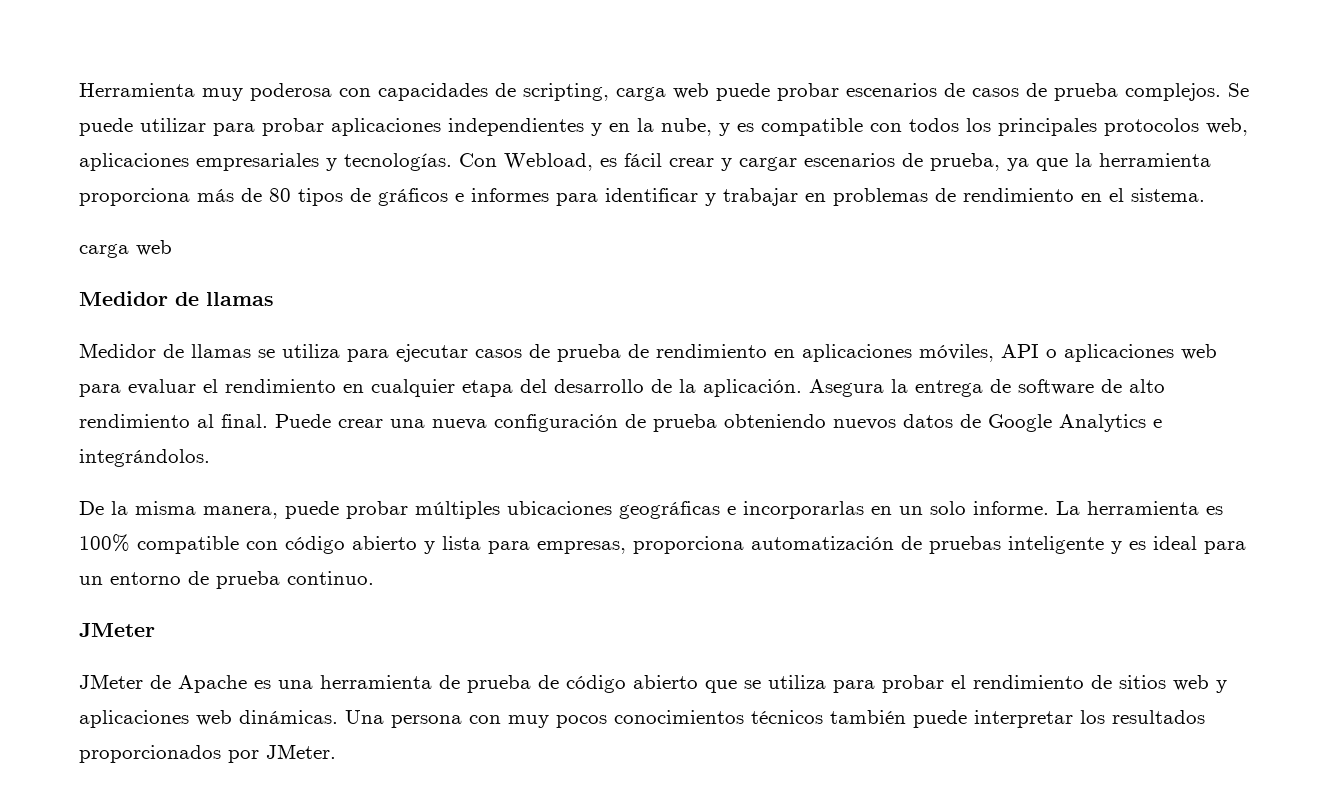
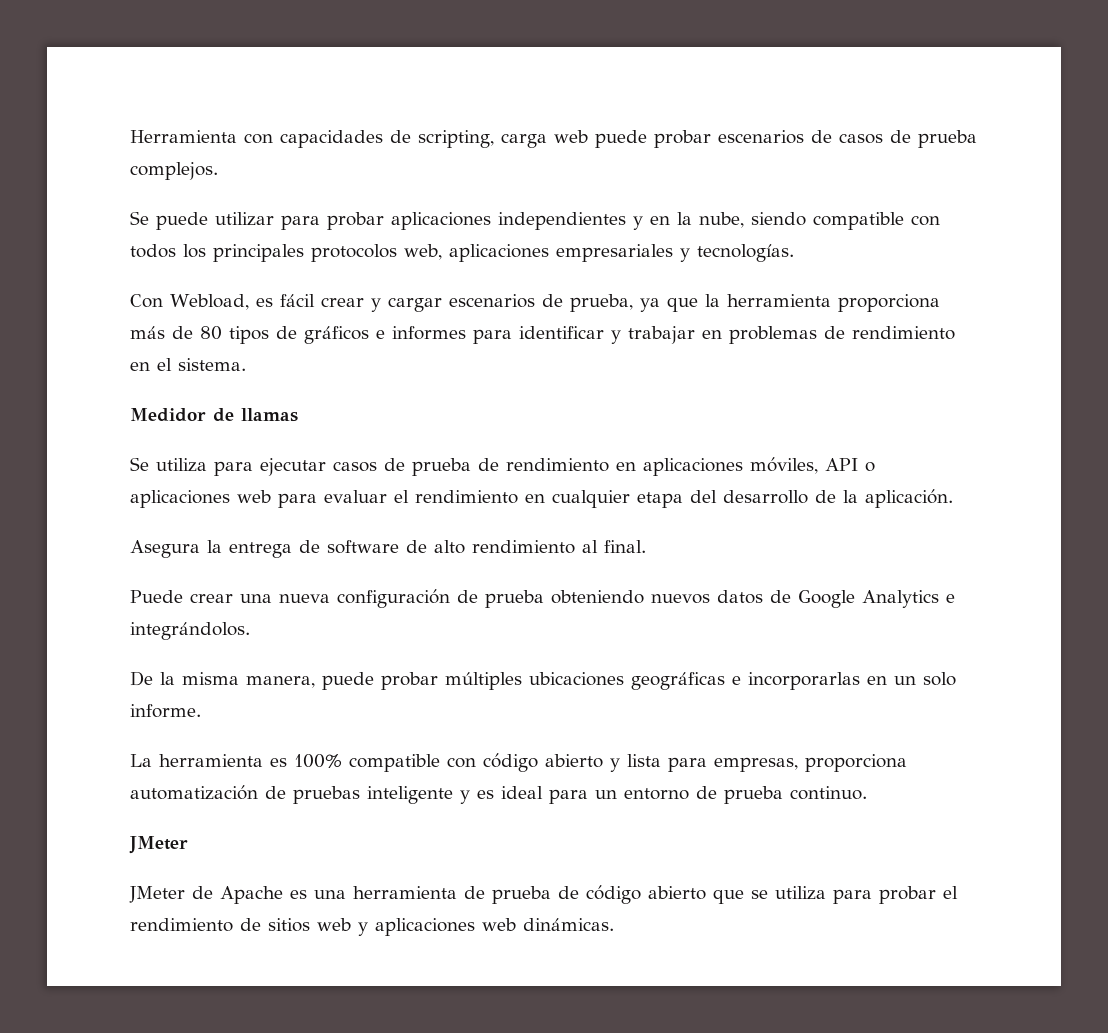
- Herramienta muy poderosa con capacidades de scripting, carga web puede probar escenarios de casos de prueba complejos. Se puede utilizar para probar aplicaciones independientes y en la nube, y es compatible con todos los principales protocolos web, aplicaciones empresariales y tecnologías. Con Webload, es fácil crear y cargar escenarios de prueba, ya que la herramienta proporciona más de 80 tipos de gráficos e informes para identificar y trabajar en problemas de rendimiento en el sistema.
- carga web
+ Herramienta con capacidades de scripting, carga web puede probar escenarios de casos de prueba complejos.
+ Se puede utilizar para probar aplicaciones independientes y en la nube, siendo compatible con todos los principales protocolos web, aplicaciones empresariales y tecnologías.
+ Con Webload, es fácil crear y cargar escenarios de prueba, ya que la herramienta proporciona más de 80 tipos de gráficos e informes para identificar y trabajar en problemas de rendimiento en el sistema.
- Medidor de llamas se utiliza para ejecutar casos de prueba de rendimiento en aplicaciones móviles, API o aplicaciones web para evaluar el rendimiento en cualquier etapa del desarrollo de la aplicación. Asegura la entrega de software de alto rendimiento al final. Puede crear una nueva configuración de prueba obteniendo nuevos datos de Google Analytics e integrándolos.
+ Se utiliza para ejecutar casos de prueba de rendimiento en aplicaciones móviles, API o aplicaciones web para evaluar el rendimiento en cualquier etapa del desarrollo de la aplicación.
+ Asegura la entrega de software de alto rendimiento al final.
+ Puede crear una nueva configuración de prueba obteniendo nuevos datos de Google Analytics e integrándolos.
- De la misma manera, puede probar múltiples ubicaciones geográficas e incorporarlas en un solo informe. La herramienta es 100% compatible con código abierto y lista para empresas, proporciona automatización de pruebas inteligente y es ideal para un entorno de prueba continuo.
+ De la misma manera, puede probar múltiples ubicaciones geográficas e incorporarlas en un solo informe.
+ La herramienta es 100% compatible con código abierto y lista para empresas, proporciona automatización de pruebas inteligente y es ideal para un entorno de prueba continuo.
- Una persona con muy pocos conocimientos técnicos también puede interpretar los resultados proporcionados por JMeter.

